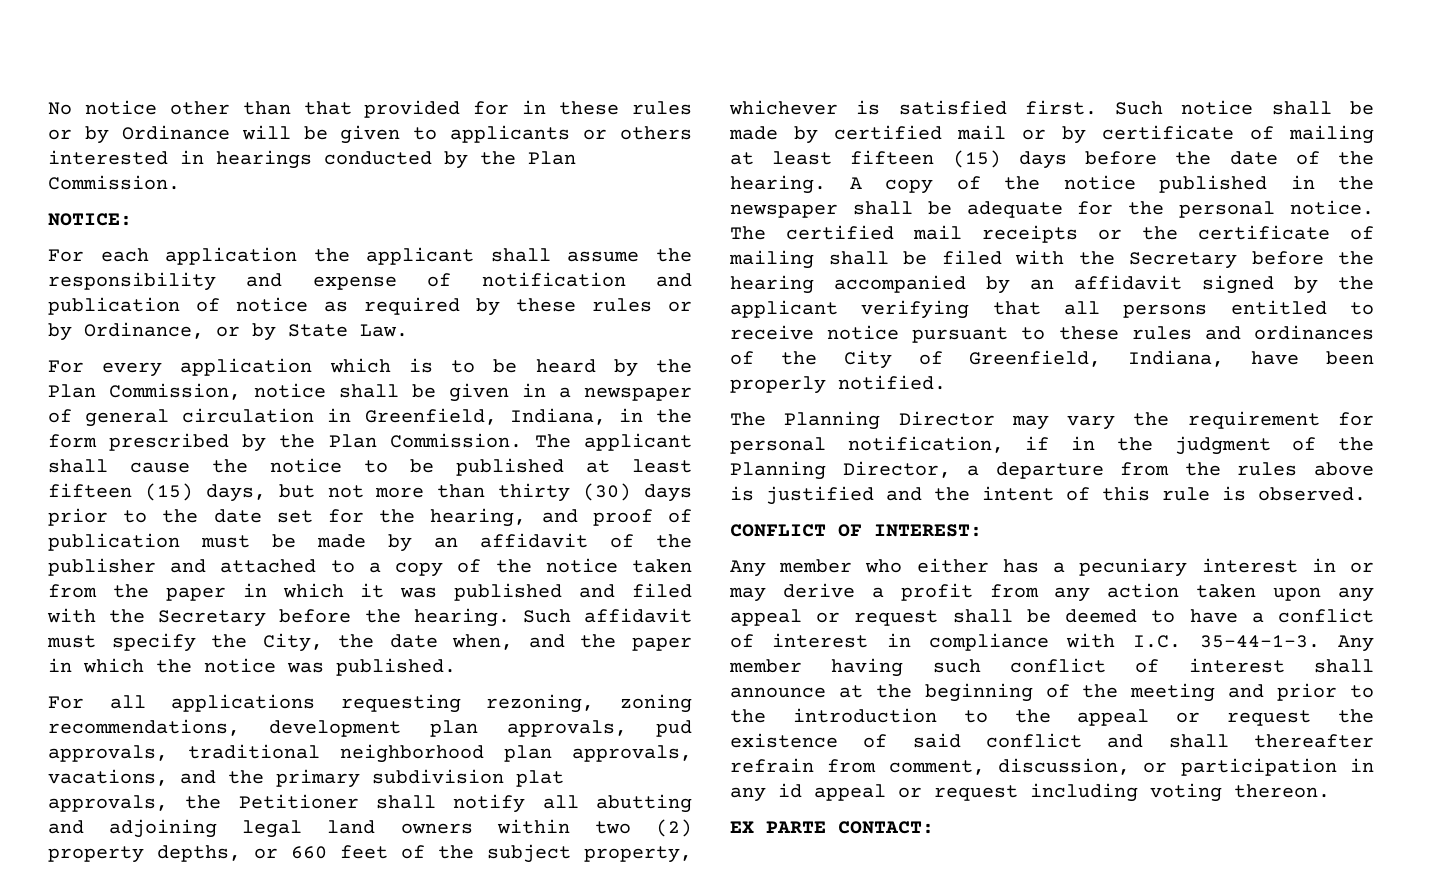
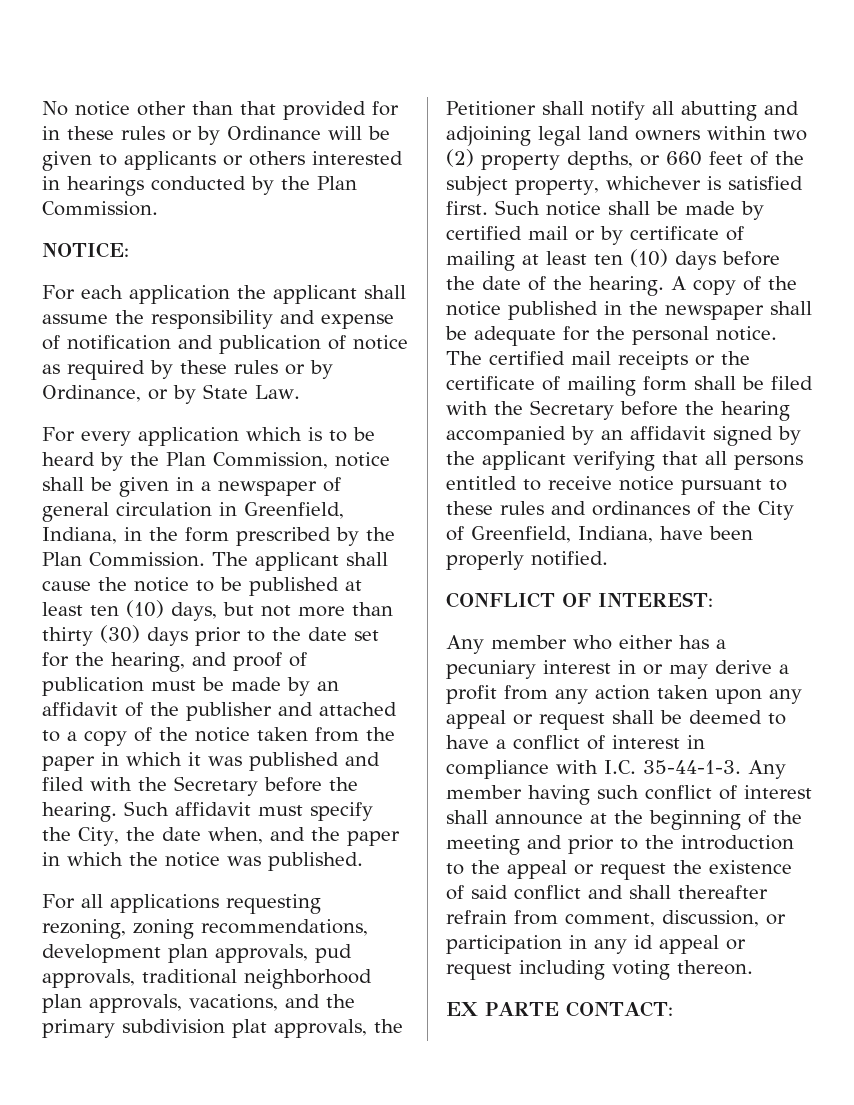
- The applicant shall cause the notice to be published at least fifteen (15) days, but not more than thirty (30) days prior to the date set for the hearing, and proof of publication must be made by an affidavit of the publisher and attached to a copy of the notice taken from the paper in which it was published and filed with the Secretary before the hearing.
+ The applicant shall cause the notice to be published at least ten (10) days, but not more than thirty (30) days prior to the date set for the hearing, and proof of publication must be made by an affidavit of the publisher and attached to a copy of the notice taken from the paper in which it was published and filed with the Secretary before the hearing.
- Such notice shall be made by certified mail or by certificate of mailing at least fifteen (15) days before the date of the hearing.
+ Such notice shall be made by certified mail or by certificate of mailing at least ten (10) days before the date of the hearing.
- The certified mail receipts or the certificate of mailing shall be filed with the Secretary before the hearing accompanied by an affidavit signed by the applicant verifying that all persons entitled to receive notice pursuant to these rules and ordinances of the City of Greenfield, Indiana, have been properly notified.
+ The certified mail receipts or the certificate of mailing form shall be filed with the Secretary before the hearing accompanied by an affidavit signed by the applicant verifying that all persons entitled to receive notice pursuant to these rules and ordinances of the City of Greenfield, Indiana, have been properly notified.
- The Planning Director may vary the requirement for personal notification, if in the judgment of the Planning Director, a departure from the rules above is justified and the intent of this rule is observed.

